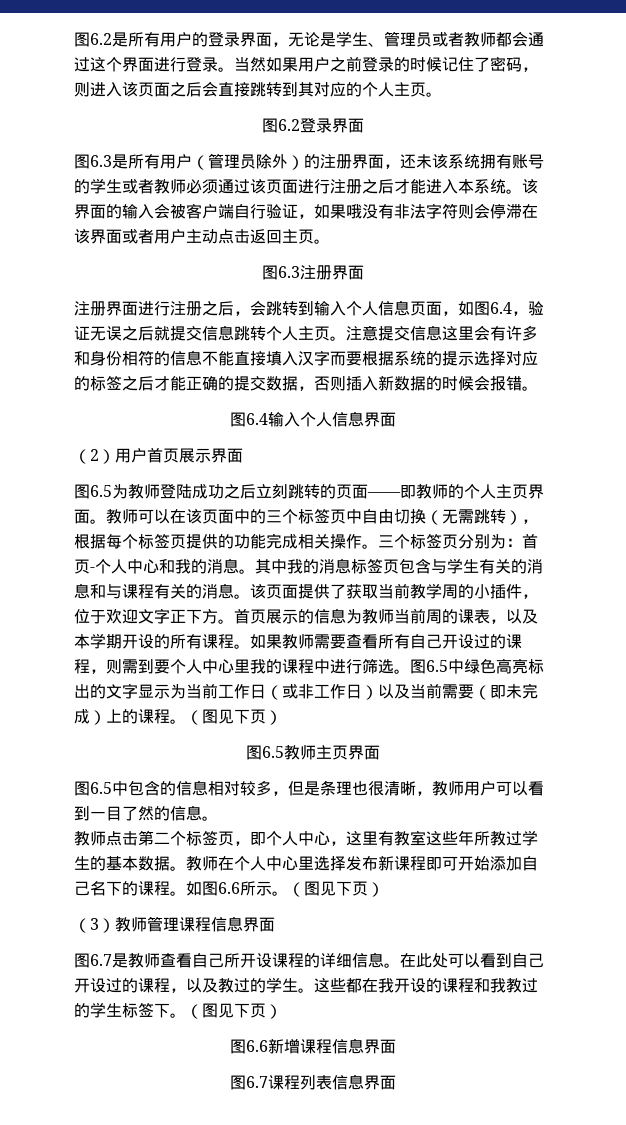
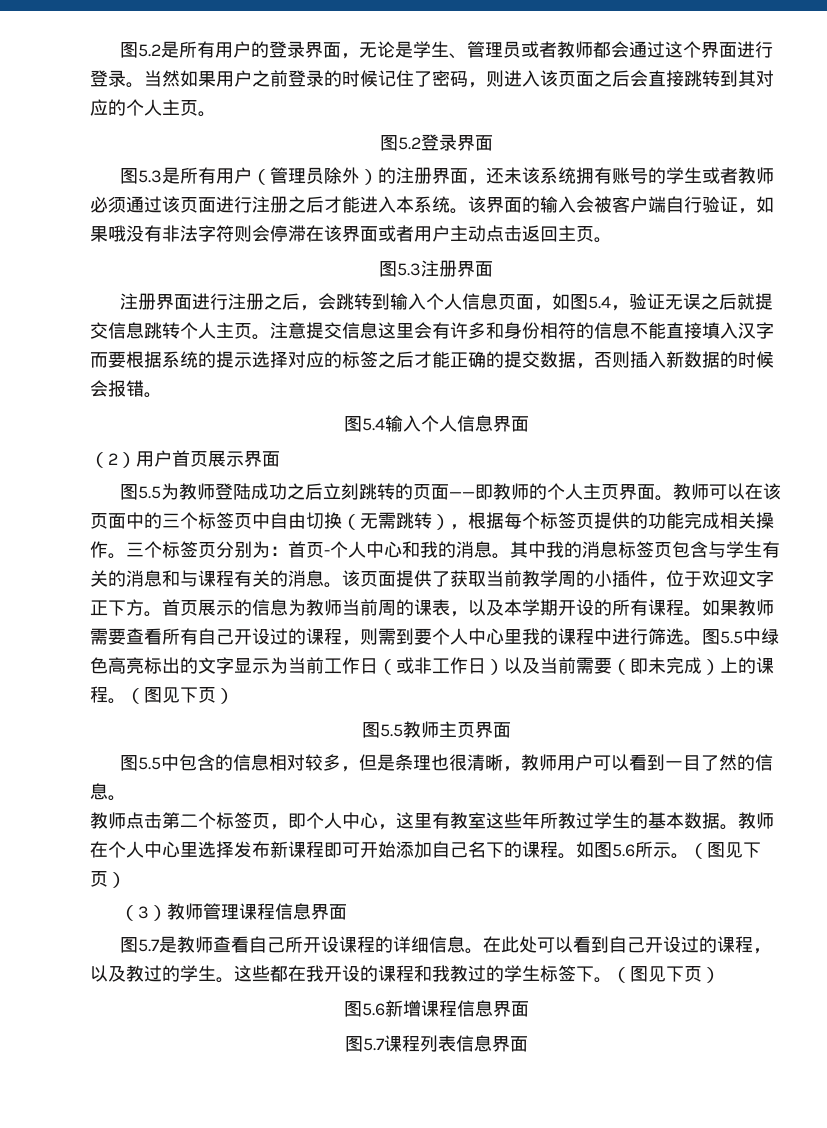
- 图6.2是所有用户的登录界面，无论是学生、管理员或者教师都会通过这个界面进行登录。
+ 图5.2是所有用户的登录界面，无论是学生、管理员或者教师都会通过这个界面进行登录。
- 图6.2登录界面
+ 图5.2登录界面
- 图6.3是所有用户（管理员除外）的注册界面，还未该系统拥有账号的学生或者教师必须通过该页面进行注册之后才能进入本系统。
+ 图5.3是所有用户（管理员除外）的注册界面，还未该系统拥有账号的学生或者教师必须通过该页面进行注册之后才能进入本系统。
- 图6.3注册界面
+ 图5.3注册界面
- 注册界面进行注册之后，会跳转到输入个人信息页面，如图6.4，验证无误之后就提交信息跳转个人主页。
+ 注册界面进行注册之后，会跳转到输入个人信息页面，如图5.4，验证无误之后就提交信息跳转个人主页。
- 图6.4输入个人信息界面
+ 图5.4输入个人信息界面
- 图6.5为教师登陆成功之后立刻跳转的页面——即教师的个人主页界面。
+ 图5.5为教师登陆成功之后立刻跳转的页面——即教师的个人主页界面。
- 图6.5中绿色高亮标出的文字显示为当前工作日（或非工作日）以及当前需要（即未完成）上的课程。
+ 图5.5中绿色高亮标出的文字显示为当前工作日（或非工作日）以及当前需要（即未完成）上的课程。
- 图6.5教师主页界面
+ 图5.5教师主页界面
- 图6.5中包含的信息相对较多，但是条理也很清晰，教师用户可以看到一目了然的信息。
+ 图5.5中包含的信息相对较多，但是条理也很清晰，教师用户可以看到一目了然的信息。
- 如图6.6所示。
+ 如图5.6所示。
- 图6.7是教师查看自己所开设课程的详细信息。
+ 图5.7是教师查看自己所开设课程的详细信息。
- 图6.6新增课程信息界面
+ 图5.6新增课程信息界面
- 图6.7课程列表信息界面
+ 图5.7课程列表信息界面

